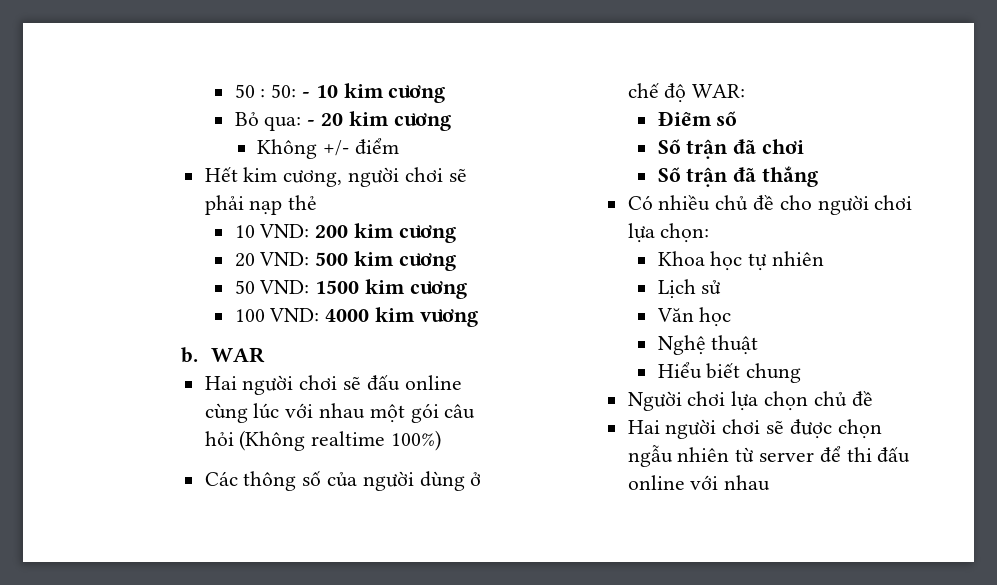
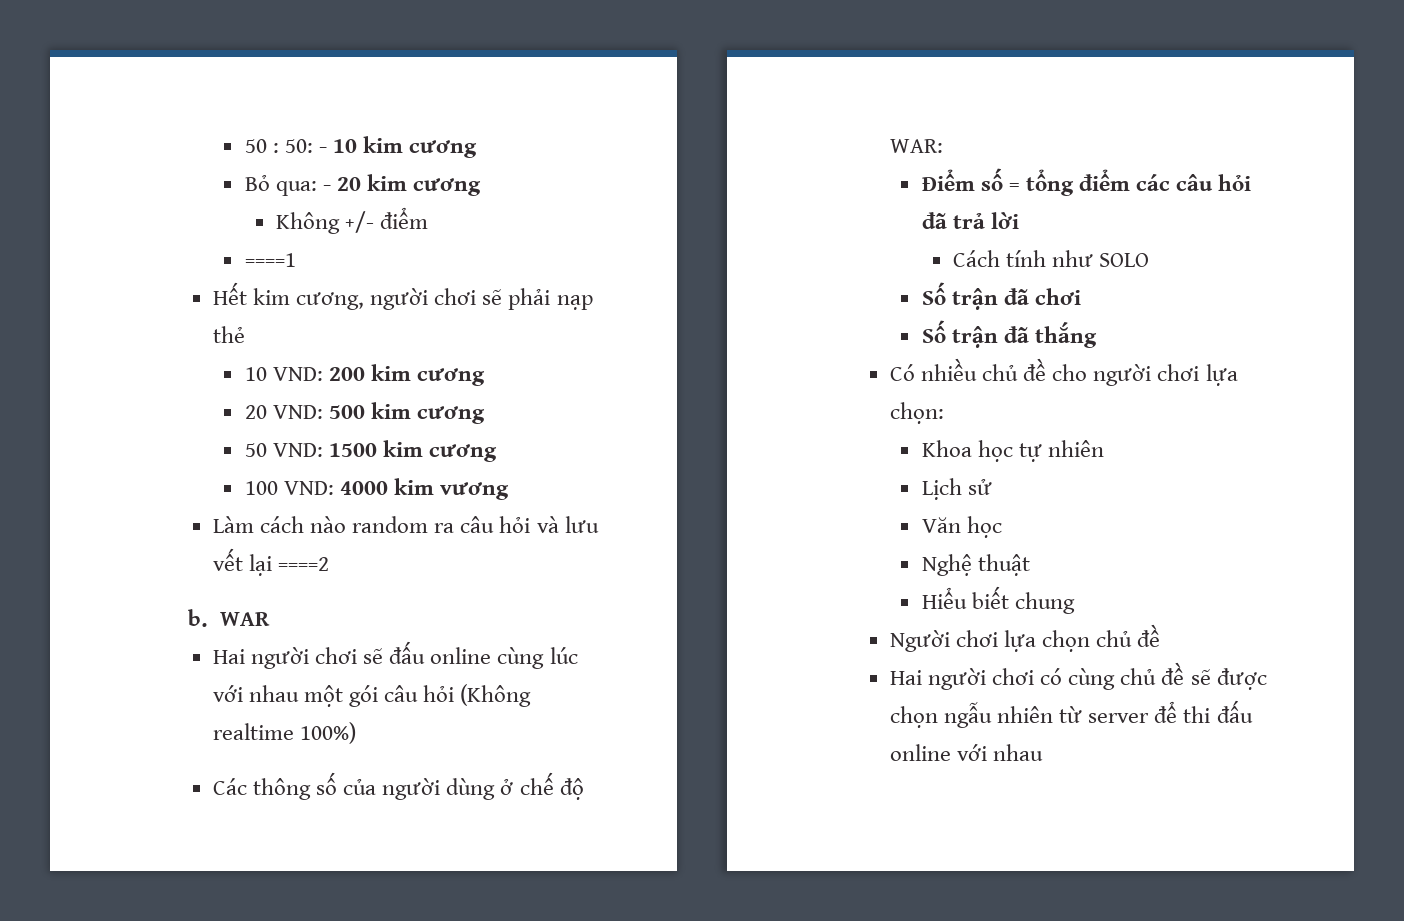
+ ====1
+ Làm cách nào random ra câu hỏi và lưu vết lại ====2
- Điểm số
+ Điểm số = tổng điểm các câu hỏi đã trả lời
+ Cách tính như SOLO
- Hai người chơi sẽ được chọn ngẫu nhiên từ server để thi đấu online với nhau
+ Hai người chơi có cùng chủ đề sẽ được chọn ngẫu nhiên từ server để thi đấu online với nhau

